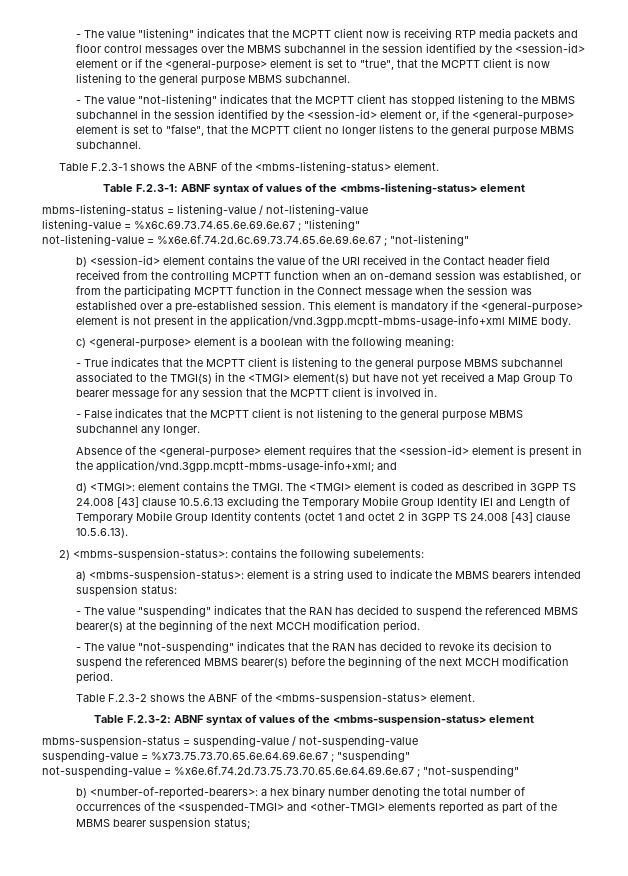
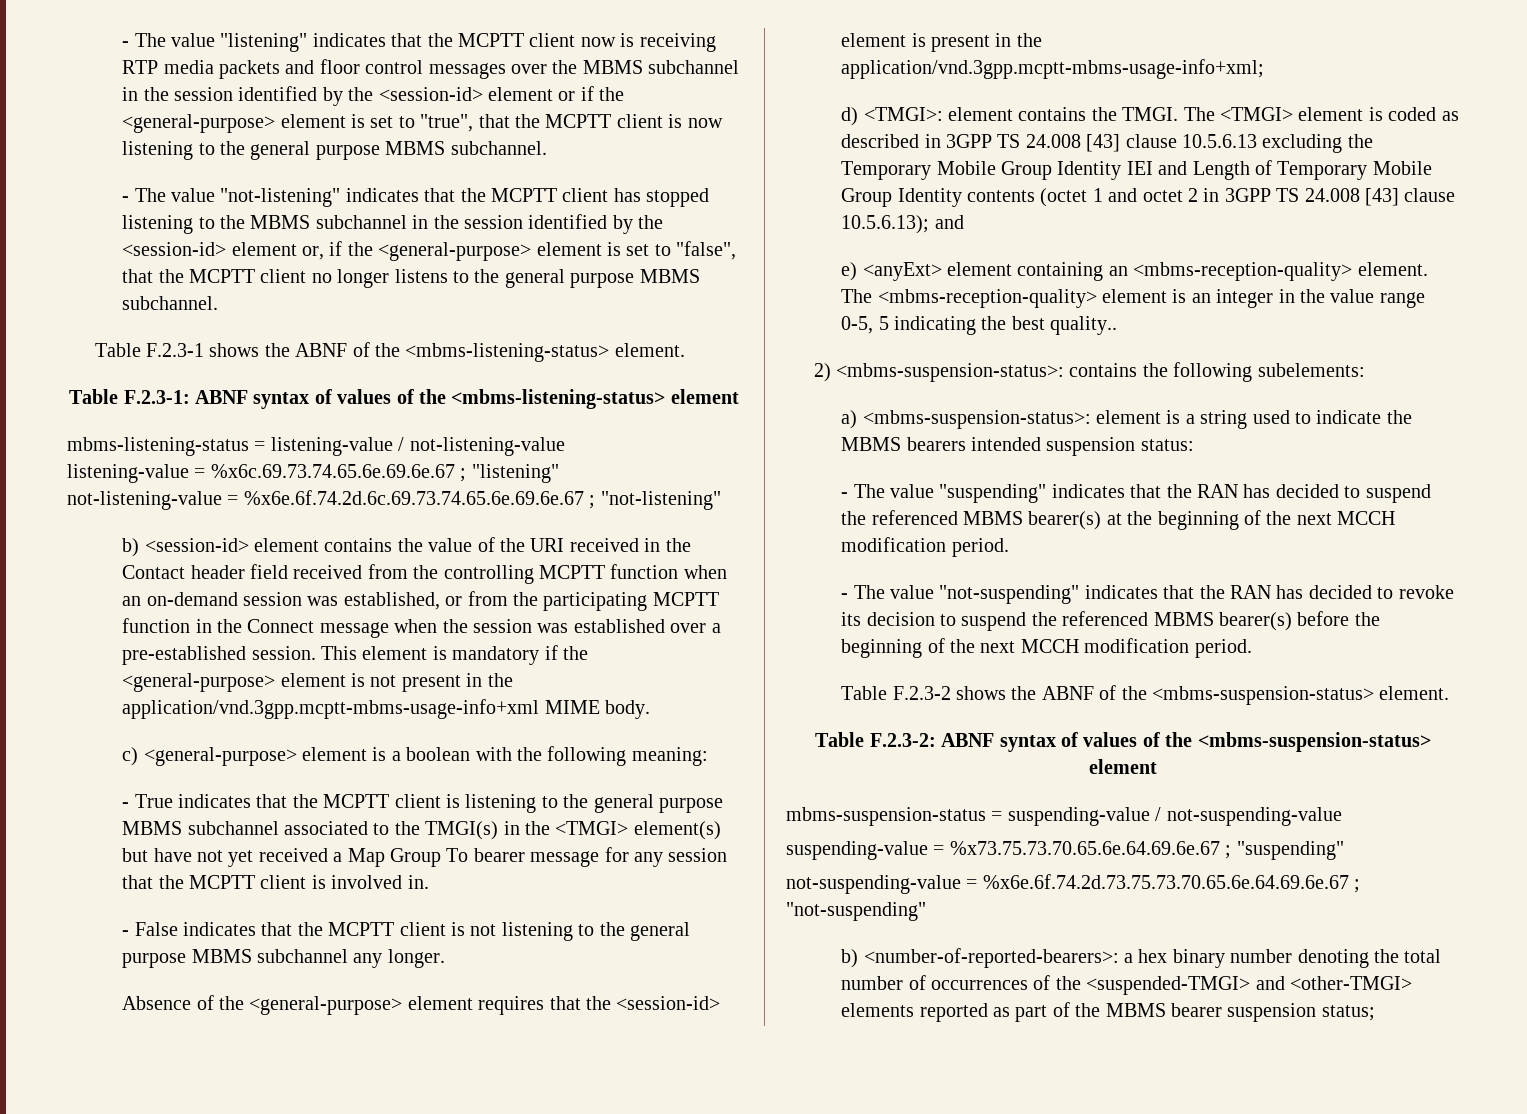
- Absence of the <general-purpose> element requires that the <session-id> element is present in the application/vnd.3gpp.mcptt-mbms-usage-info+xml; and
+ Absence of the <general-purpose> element requires that the <session-id> element is present in the application/vnd.3gpp.mcptt-mbms-usage-info+xml;
- The <TMGI> element is coded as described in 3GPP TS 24.008 [43] clause 10.5.6.13 excluding the Temporary Mobile Group Identity IEI and Length of Temporary Mobile Group Identity contents (octet 1 and octet 2 in 3GPP TS 24.008 [43] clause 10.5.6.13).
+ The <TMGI> element is coded as described in 3GPP TS 24.008 [43] clause 10.5.6.13 excluding the Temporary Mobile Group Identity IEI and Length of Temporary Mobile Group Identity contents (octet 1 and octet 2 in 3GPP TS 24.008 [43] clause 10.5.6.13); and
+ e) <anyExt> element containing an <mbms-reception-quality> element. The <mbms-reception-quality> element is an integer in the value range 0-5, 5 indicating the best quality..

